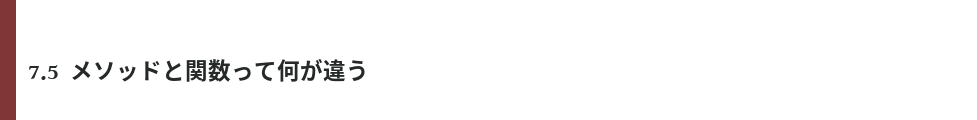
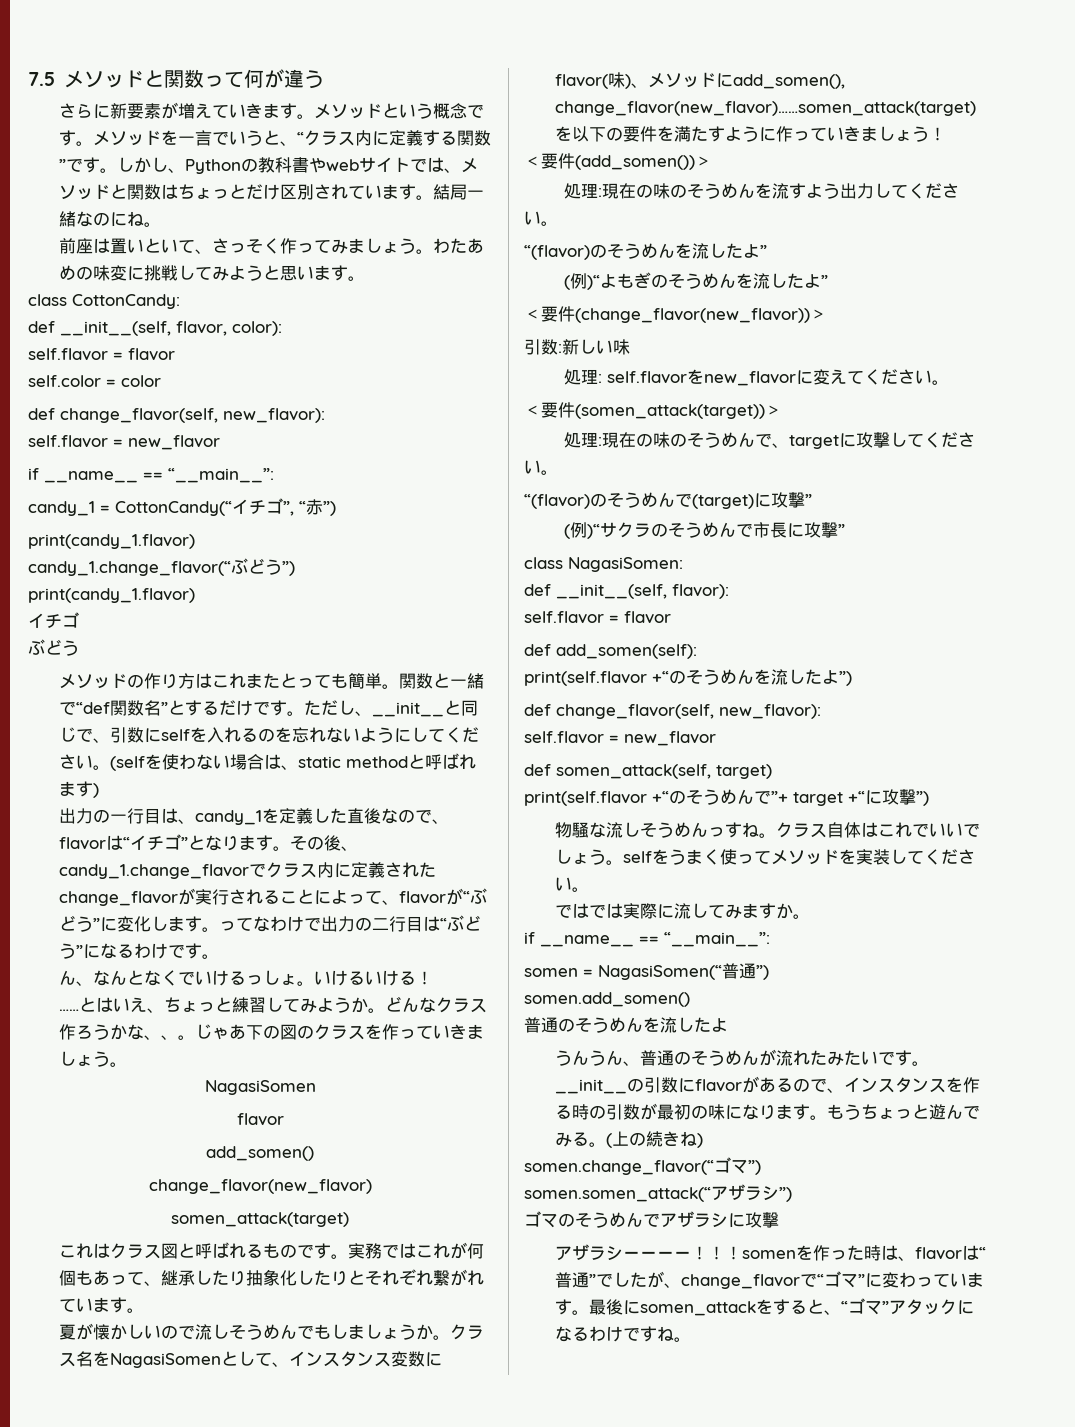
+ さらに新要素が増えていきます。メソッドという概念です。メソッドを一言でいうと、“クラス内に定義する関数”です。しかし、Pythonの教科書やwebサイトでは、メソッドと関数はちょっとだけ区別されています。結局一緒なのにね。
+ 前座は置いといて、さっそく作ってみましょう。わたあめの味変に挑戦してみようと思います。
+ class CottonCandy:
+ def __init__(self, flavor, color):
+ self.flavor = flavor
+ self.color = color
+ def change_flavor(self, new_flavor):
+ self.flavor = new_flavor
+ if __name__ == “__main__”:
+ candy_1 = CottonCandy(“イチゴ”, “赤”)
+ print(candy_1.flavor)
+ candy_1.change_flavor(“ぶどう”)
+ print(candy_1.flavor)
+ イチゴ
+ ぶどう
+ メソッドの作り方はこれまたとっても簡単。関数と一緒で“def関数名”とするだけです。ただし、__init__と同じで、引数にselfを入れるのを忘れないようにしてください。(selfを使わない場合は、static methodと呼ばれます)
+ 出力の一行目は、candy_1を定義した直後なので、flavorは“イチゴ”となります。その後、candy_1.change_flavorでクラス内に定義されたchange_flavorが実行されることによって、flavorが“ぶどう”に変化します。ってなわけで出力の二行目は“ぶどう”になるわけです。
+ ん、なんとなくでいけるっしょ。いけるいける！
+ ……とはいえ、ちょっと練習してみようか。どんなクラス作ろうかな、、。じゃあ下の図のクラスを作っていきましょう。
+ NagasiSomen
+ flavor
+ add_somen()
+ change_flavor(new_flavor)
+ somen_attack(target)
+ これはクラス図と呼ばれるものです。実務ではこれが何個もあって、継承したり抽象化したりとそれぞれ繋がれています。
+ 夏が懐かしいので流しそうめんでもしましょうか。クラス名をNagasiSomenとして、インスタンス変数にflavor(味)、メソッドにadd_somen(), change_flavor(new_flavor)……somen_attack(target)を以下の要件を満たすように作っていきましょう！
+ ＜要件(add_somen())＞
+ 処理:現在の味のそうめんを流すよう出力してください。
+ “(flavor)のそうめんを流したよ”
+ (例)“よもぎのそうめんを流したよ”
+ ＜要件(change_flavor(new_flavor))＞
+ 引数:新しい味
+ 処理: self.flavorをnew_flavorに変えてください。
+ ＜要件(somen_attack(target))＞
+ 処理:現在の味のそうめんで、targetに攻撃してください。
+ “(flavor)のそうめんで(target)に攻撃”
+ (例)“サクラのそうめんで市長に攻撃”
+ class NagasiSomen:
+ def __init__(self, flavor):
+ self.flavor = flavor
+ def add_somen(self):
+ print(self.flavor +“のそうめんを流したよ”)
+ def change_flavor(self, new_flavor):
+ self.flavor = new_flavor
+ def somen_attack(self, target)
+ print(self.flavor +“のそうめんで”+ target +“に攻撃”)
+ 物騒な流しそうめんっすね。クラス自体はこれでいいでしょう。selfをうまく使ってメソッドを実装してください。
+ ではでは実際に流してみますか。
+ if __name__ == “__main__”:
+ somen = NagasiSomen(“普通”)
+ somen.add_somen()
+ 普通のそうめんを流したよ
+ うんうん、普通のそうめんが流れたみたいです。__init__の引数にflavorがあるので、インスタンスを作る時の引数が最初の味になります。もうちょっと遊んでみる。(上の続きね)
+ somen.change_flavor(“ゴマ”)
+ somen.somen_attack(“アザラシ”)
+ ゴマのそうめんでアザラシに攻撃
+ アザラシーーーー！！！somenを作った時は、flavorは“普通”でしたが、change_flavorで“ゴマ”に変わっています。最後にsomen_attackをすると、“ゴマ”アタックになるわけですね。

